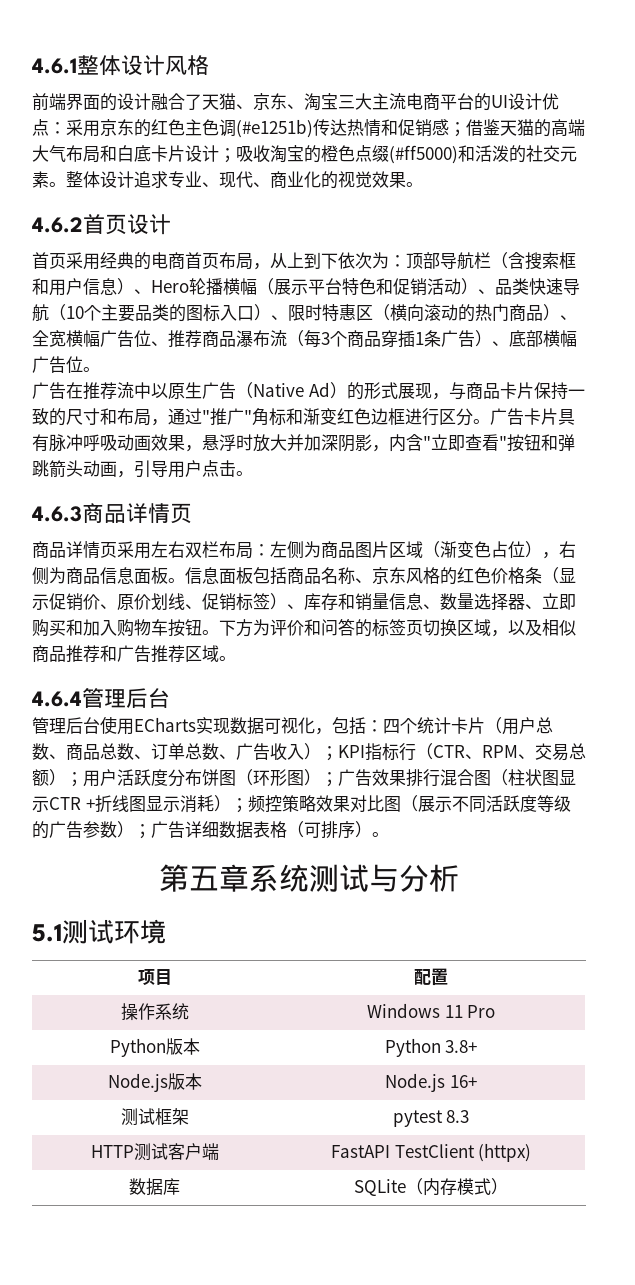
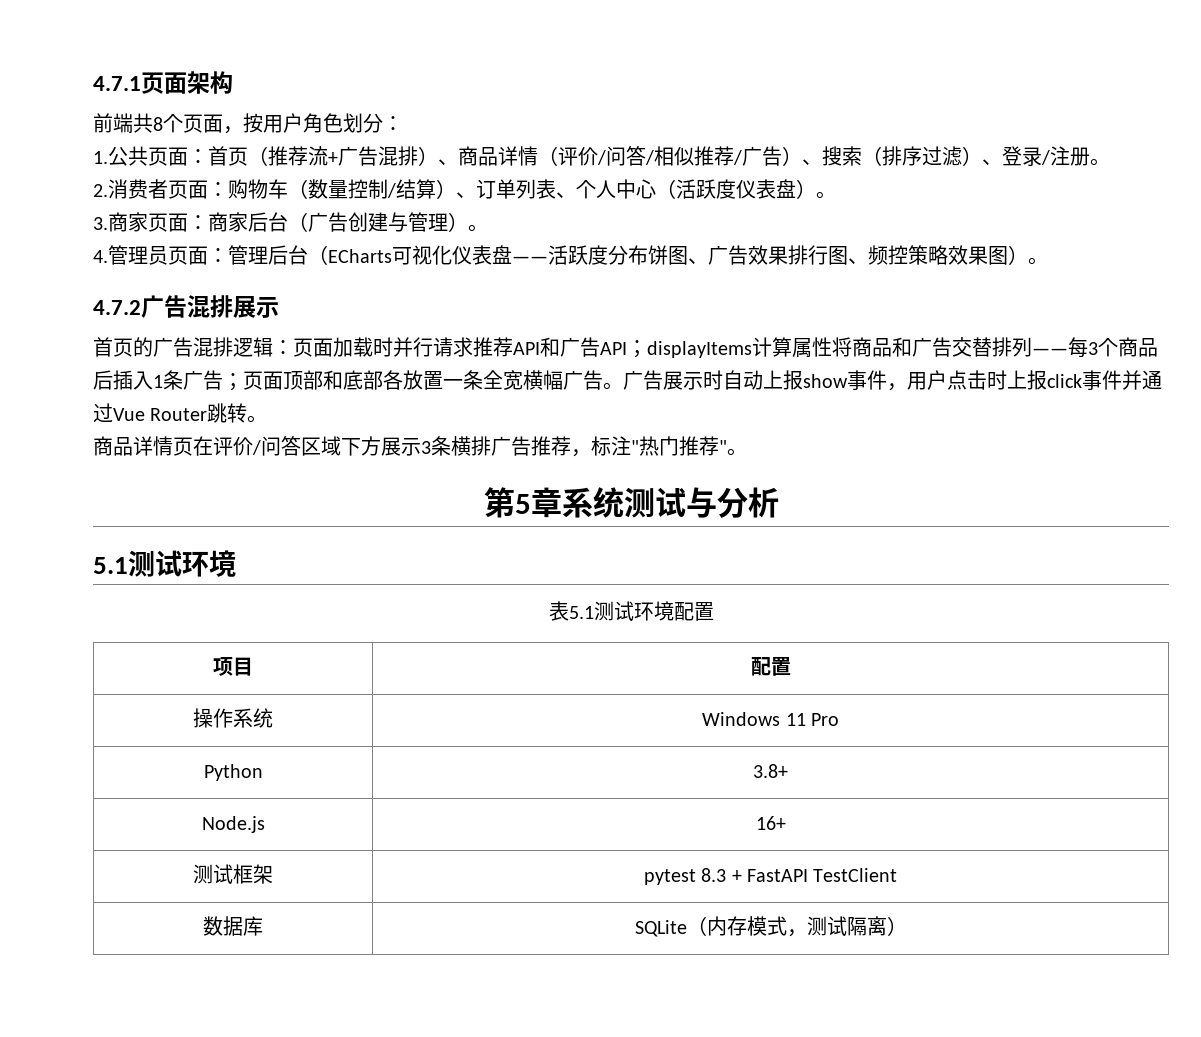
- 4.6.1整体设计风格
- 前端界面的设计融合了天猫、京东、淘宝三大主流电商平台的UI设计优点：采用京东的红色主色调(#e1251b)传达热情和促销感；借鉴天猫的高端大气布局和白底卡片设计；吸收淘宝的橙色点缀(#ff5000)和活泼的社交元素。整体设计追求专业、现代、商业化的视觉效果。
- 4.6.2首页设计
- 首页采用经典的电商首页布局，从上到下依次为：顶部导航栏（含搜索框和用户信息）、Hero轮播横幅（展示平台特色和促销活动）、品类快速导航（10个主要品类的图标入口）、限时特惠区（横向滚动的热门商品）、全宽横幅广告位、推荐商品瀑布流（每3个商品穿插1条广告）、底部横幅广告位。
- 广告在推荐流中以原生广告（Native Ad）的形式展现，与商品卡片保持一致的尺寸和布局，通过"推广"角标和渐变红色边框进行区分。广告卡片具有脉冲呼吸动画效果，悬浮时放大并加深阴影，内含"立即查看"按钮和弹跳箭头动画，引导用户点击。
- 4.6.3商品详情页
- 商品详情页采用左右双栏布局：左侧为商品图片区域（渐变色占位），右侧为商品信息面板。信息面板包括商品名称、京东风格的红色价格条（显示促销价、原价划线、促销标签）、库存和销量信息、数量选择器、立即购买和加入购物车按钮。下方为评价和问答的标签页切换区域，以及相似商品推荐和广告推荐区域。
- 4.6.4管理后台
- 管理后台使用ECharts实现数据可视化，包括：四个统计卡片（用户总数、商品总数、订单总数、广告收入）；KPI指标行（CTR、RPM、交易总额）；用户活跃度分布饼图（环形图）；广告效果排行混合图（柱状图显示CTR +折线图显示消耗）；频控策略效果对比图（展示不同活跃度等级的广告参数）；广告详细数据表格（可排序）。
+ 4.7.1页面架构
+ 前端共8个页面，按用户角色划分：
+ 1.公共页面：首页（推荐流+广告混排）、商品详情（评价/问答/相似推荐/广告）、搜索（排序过滤）、登录/注册。
+ 2.消费者页面：购物车（数量控制/结算）、订单列表、个人中心（活跃度仪表盘）。
+ 3.商家页面：商家后台（广告创建与管理）。
+ 4.管理员页面：管理后台（ECharts可视化仪表盘——活跃度分布饼图、广告效果排行图、频控策略效果图）。
+ 4.7.2广告混排展示
+ 首页的广告混排逻辑：页面加载时并行请求推荐API和广告API；displayItems计算属性将商品和广告交替排列——每3个商品后插入1条广告；页面顶部和底部各放置一条全宽横幅广告。广告展示时自动上报show事件，用户点击时上报click事件并通过Vue Router跳转。
+ 商品详情页在评价/问答区域下方展示3条横排广告推荐，标注"热门推荐"。
- 第五章系统测试与分析
+ 第5章系统测试与分析
+ 表5.1测试环境配置
- Python版本 | Python 3.8+
+ Python | 3.8+
- Node.js版本 | Node.js 16+
+ Node.js | 16+
- 测试框架 | pytest 8.3
- HTTP测试客户端 | FastAPI TestClient (httpx)
+ 测试框架 | pytest 8.3 + FastAPI TestClient
- 数据库 | SQLite（内存模式）
+ 数据库 | SQLite（内存模式，测试隔离）

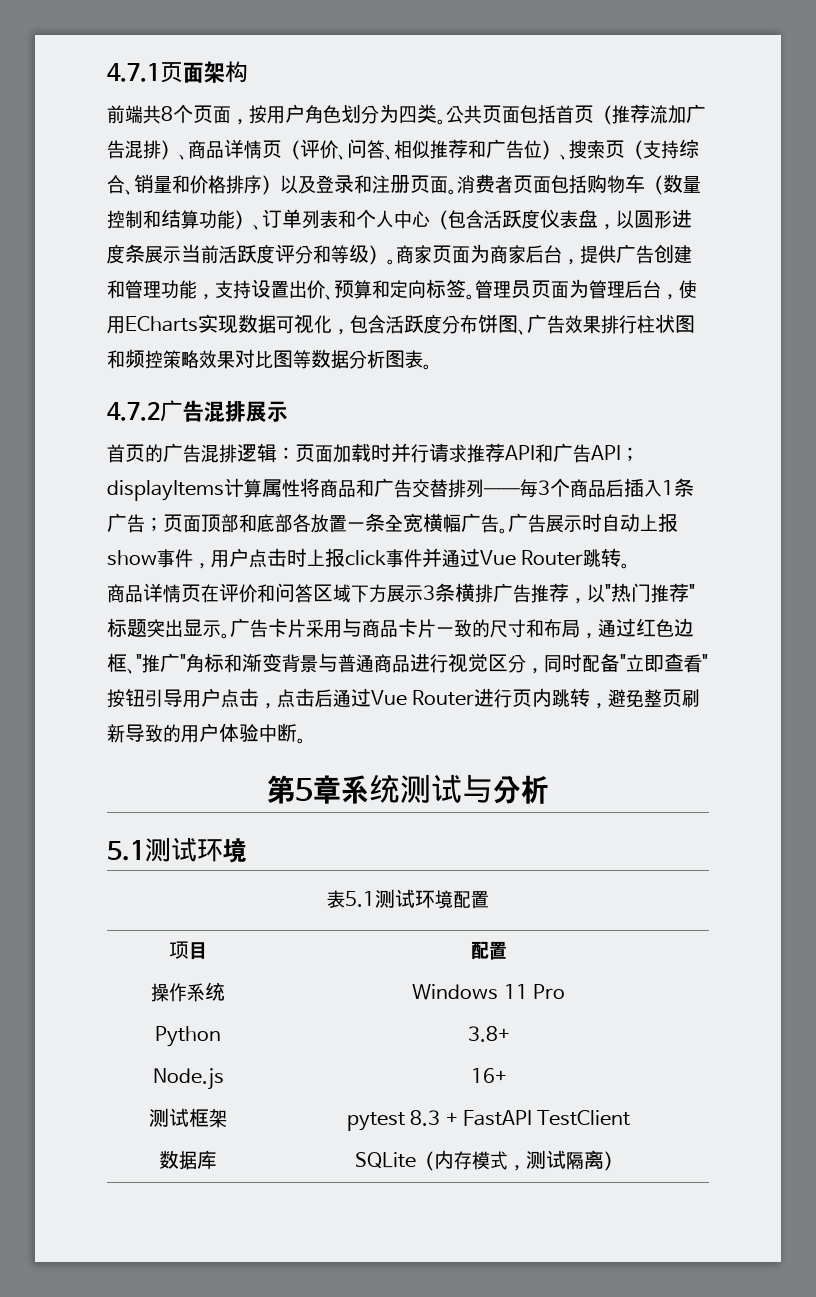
- 前端共8个页面，按用户角色划分：
- 1.公共页面：首页（推荐流+广告混排）、商品详情（评价/问答/相似推荐/广告）、搜索（排序过滤）、登录/注册。
- 2.消费者页面：购物车（数量控制/结算）、订单列表、个人中心（活跃度仪表盘）。
- 3.商家页面：商家后台（广告创建与管理）。
- 4.管理员页面：管理后台（ECharts可视化仪表盘——活跃度分布饼图、广告效果排行图、频控策略效果图）。
+ 前端共8个页面，按用户角色划分为四类。公共页面包括首页（推荐流加广告混排）、商品详情页（评价、问答、相似推荐和广告位）、搜索页（支持综合、销量和价格排序）以及登录和注册页面。消费者页面包括购物车（数量控制和结算功能）、订单列表和个人中心（包含活跃度仪表盘，以圆形进度条展示当前活跃度评分和等级）。商家页面为商家后台，提供广告创建和管理功能，支持设置出价、预算和定向标签。管理员页面为管理后台，使用ECharts实现数据可视化，包含活跃度分布饼图、广告效果排行柱状图和频控策略效果对比图等数据分析图表。
- 商品详情页在评价/问答区域下方展示3条横排广告推荐，标注"热门推荐"。
+ 商品详情页在评价和问答区域下方展示3条横排广告推荐，以"热门推荐"标题突出显示。广告卡片采用与商品卡片一致的尺寸和布局，通过红色边框、"推广"角标和渐变背景与普通商品进行视觉区分，同时配备"立即查看"按钮引导用户点击，点击后通过Vue Router进行页内跳转，避免整页刷新导致的用户体验中断。

